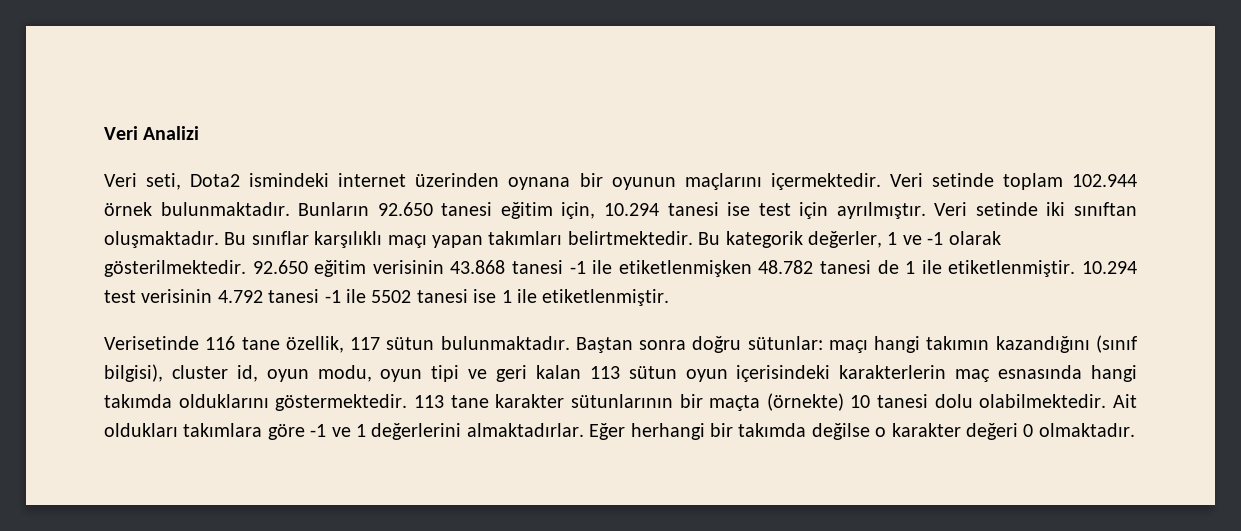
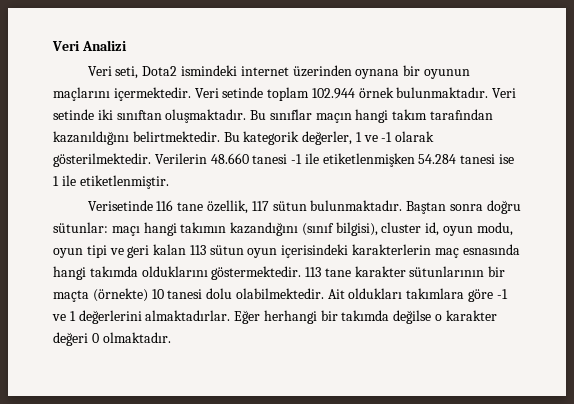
- Bunların 92.650 tanesi eğitim için, 10.294 tanesi ise test için ayrılmıştır.
- Bu sınıflar karşılıklı maçı yapan takımları belirtmektedir.
+ Bu sınıflar maçın hangi takım tarafından kazanıldığını belirtmektedir.
- 92.650 eğitim verisinin 43.868 tanesi -1 ile etiketlenmişken 48.782 tanesi de 1 ile etiketlenmiştir. 10.294 test verisinin 4.792 tanesi -1 ile 5502 tanesi ise 1 ile etiketlenmiştir.
+ Verilerin 48.660 tanesi -1 ile etiketlenmişken 54.284 tanesi ise 1 ile etiketlenmiştir.

